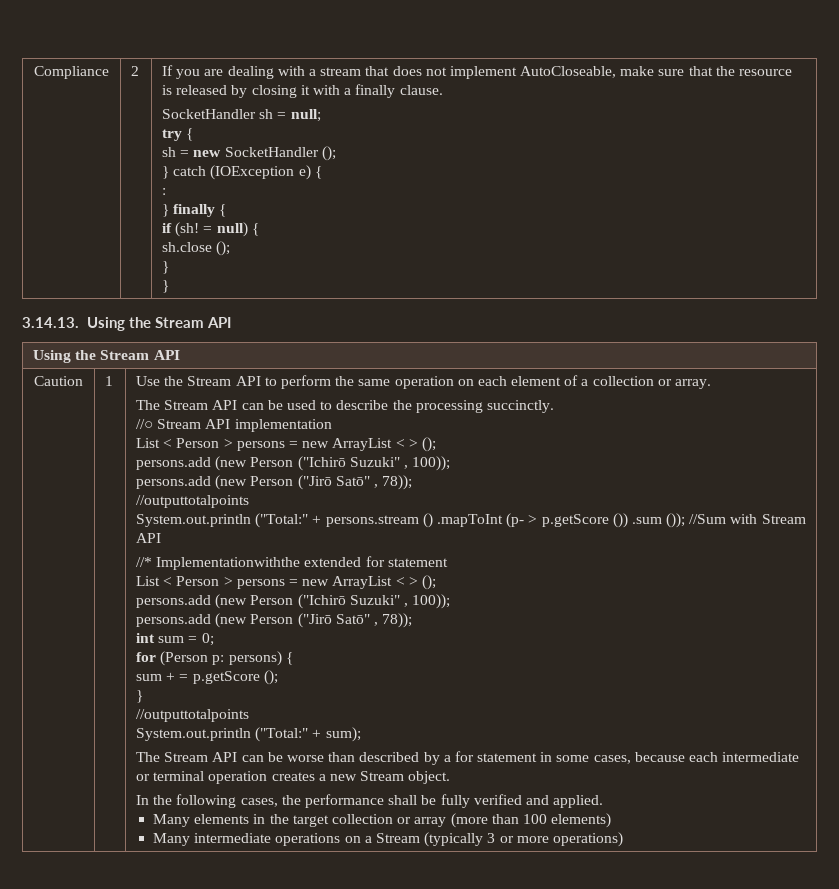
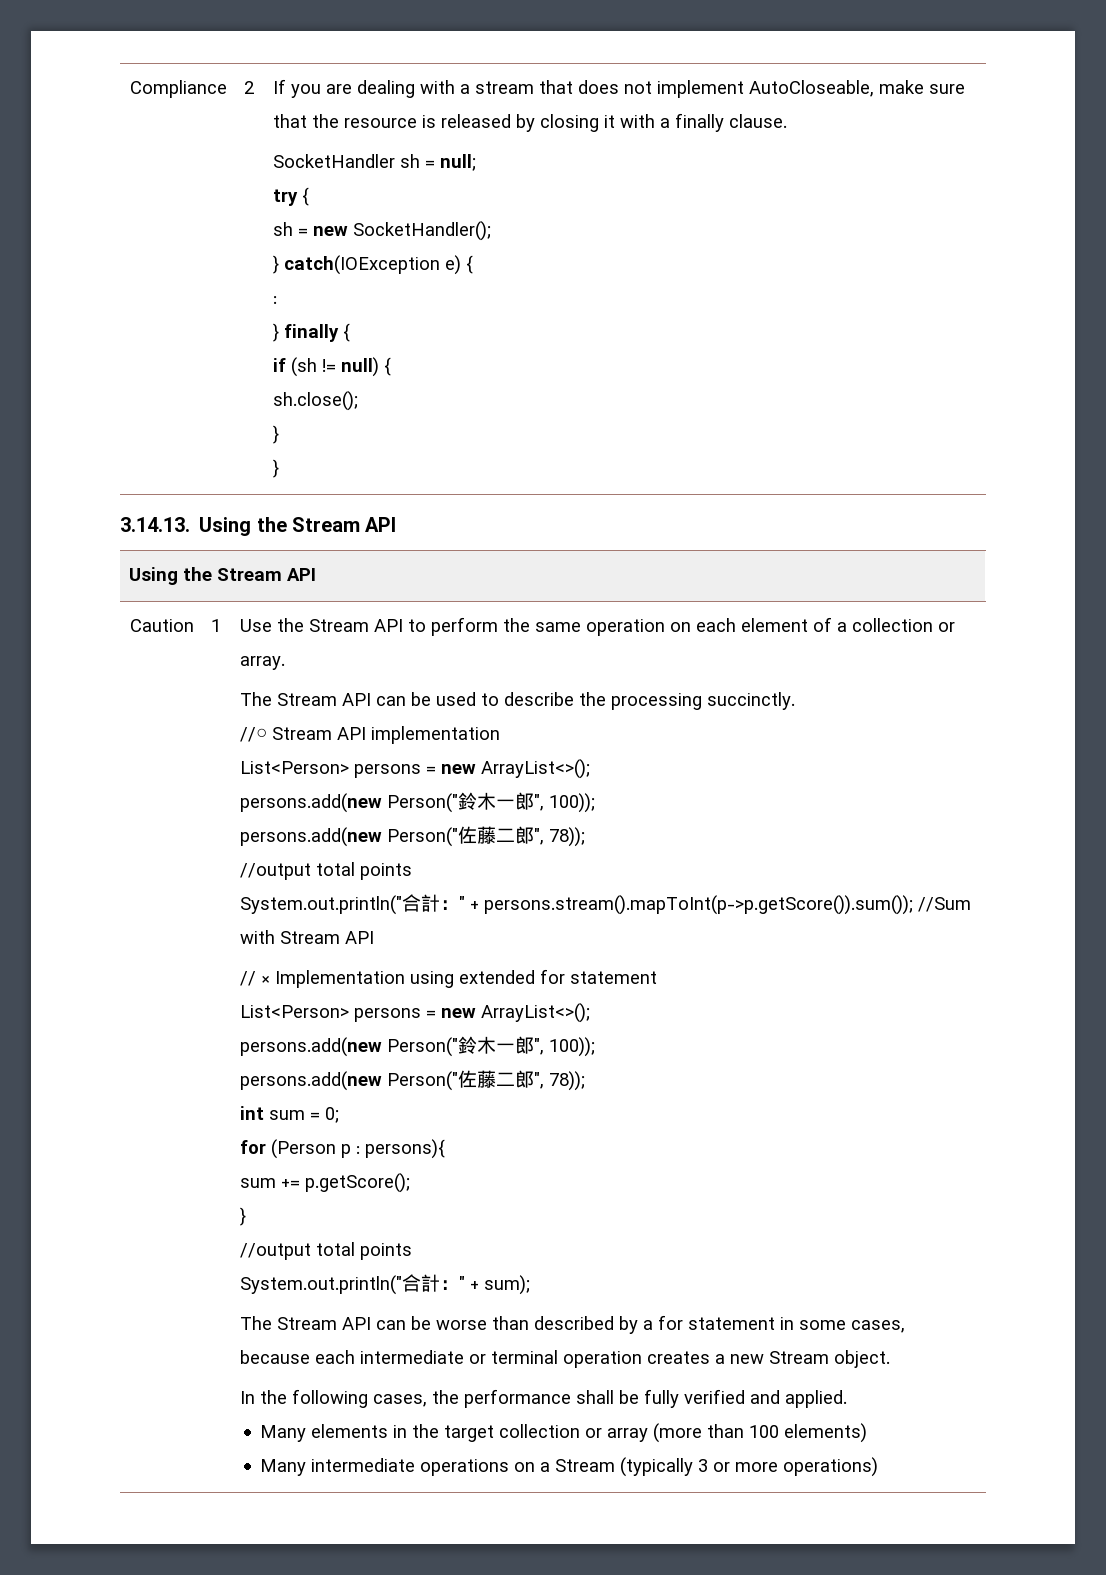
- sh = new SocketHandler ();
- } catch (IOException e) {
+ sh = new SocketHandler();
+ } catch(IOException e) {
- if (sh! = null) {
+ if (sh != null) {
- sh.close ();
+ sh.close();
  //○ Stream API implementation
- List < Person > persons = new ArrayList < > ();
- persons.add (new Person ("Ichirō Suzuki" , 100));
- persons.add (new Person ("Jirō Satō" , 78));
- //outputtotalpoints
- System.out.println ("Total:" + persons.stream () .mapToInt (p- > p.getScore ()) .sum ()); //Sum with Stream API
+ List<Person> persons = new ArrayList<>();
+ persons.add(new Person("鈴木一郎", 100));
+ persons.add(new Person("佐藤二郎", 78));
+ //output total points
+ System.out.println("合計：" + persons.stream().mapToInt(p->p.getScore()).sum()); //Sum with Stream API
- //* Implementationwiththe extended for statement
- List < Person > persons = new ArrayList < > ();
- persons.add (new Person ("Ichirō Suzuki" , 100));
- persons.add (new Person ("Jirō Satō" , 78));
+ // × Implementation using extended for statement
+ List<Person> persons = new ArrayList<>();
+ persons.add(new Person("鈴木一郎", 100));
+ persons.add(new Person("佐藤二郎", 78));
- for (Person p: persons) {
- sum + = p.getScore ();
+ for (Person p : persons){
+ sum += p.getScore();
  }
- //outputtotalpoints
- System.out.println ("Total:" + sum);
+ //output total points
+ System.out.println("合計：" + sum);

